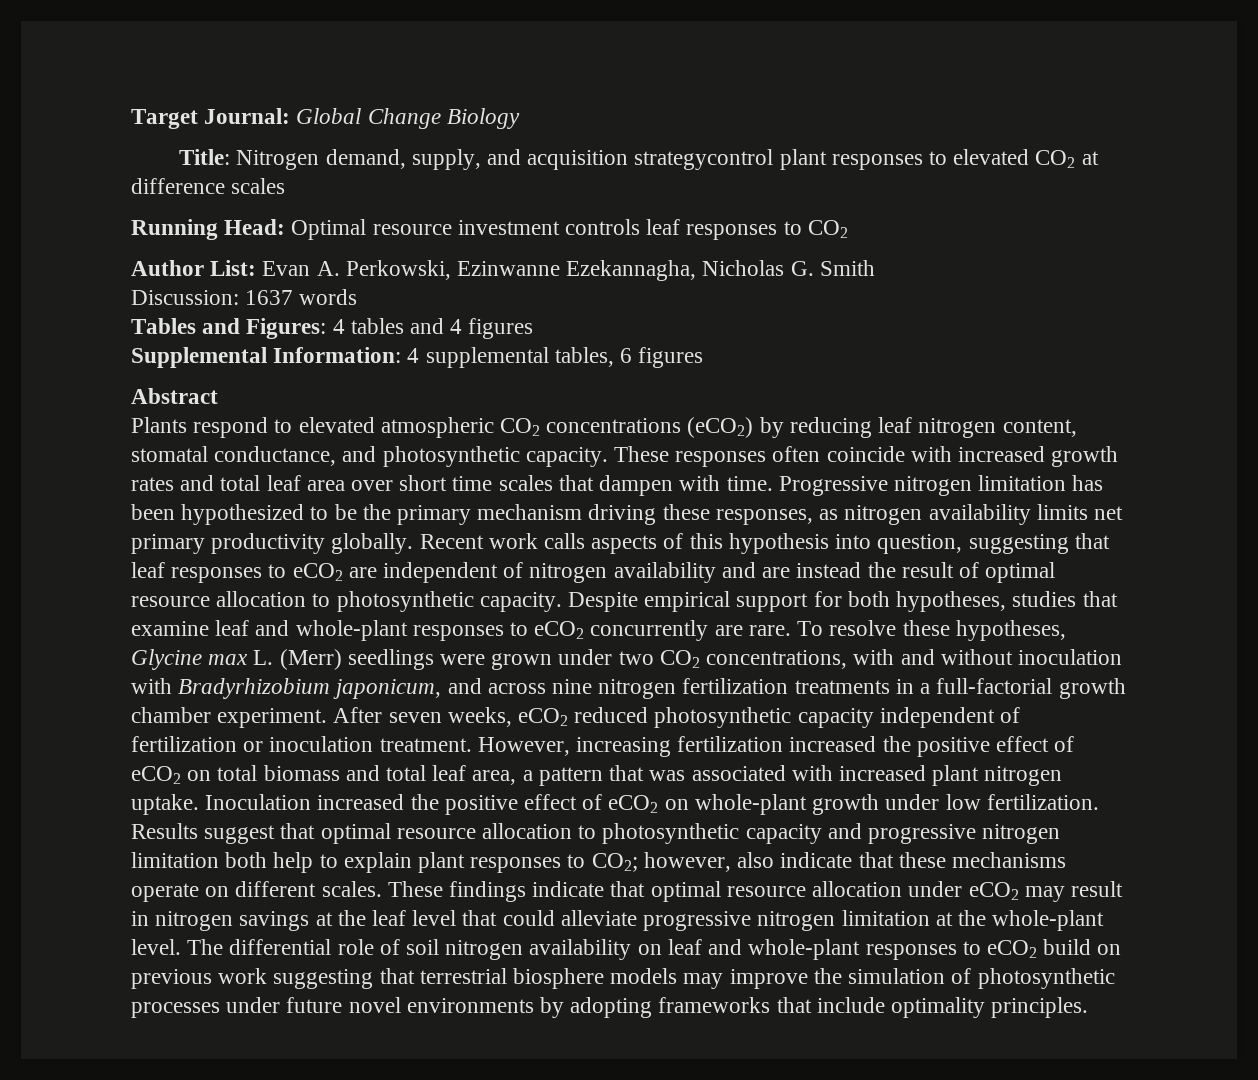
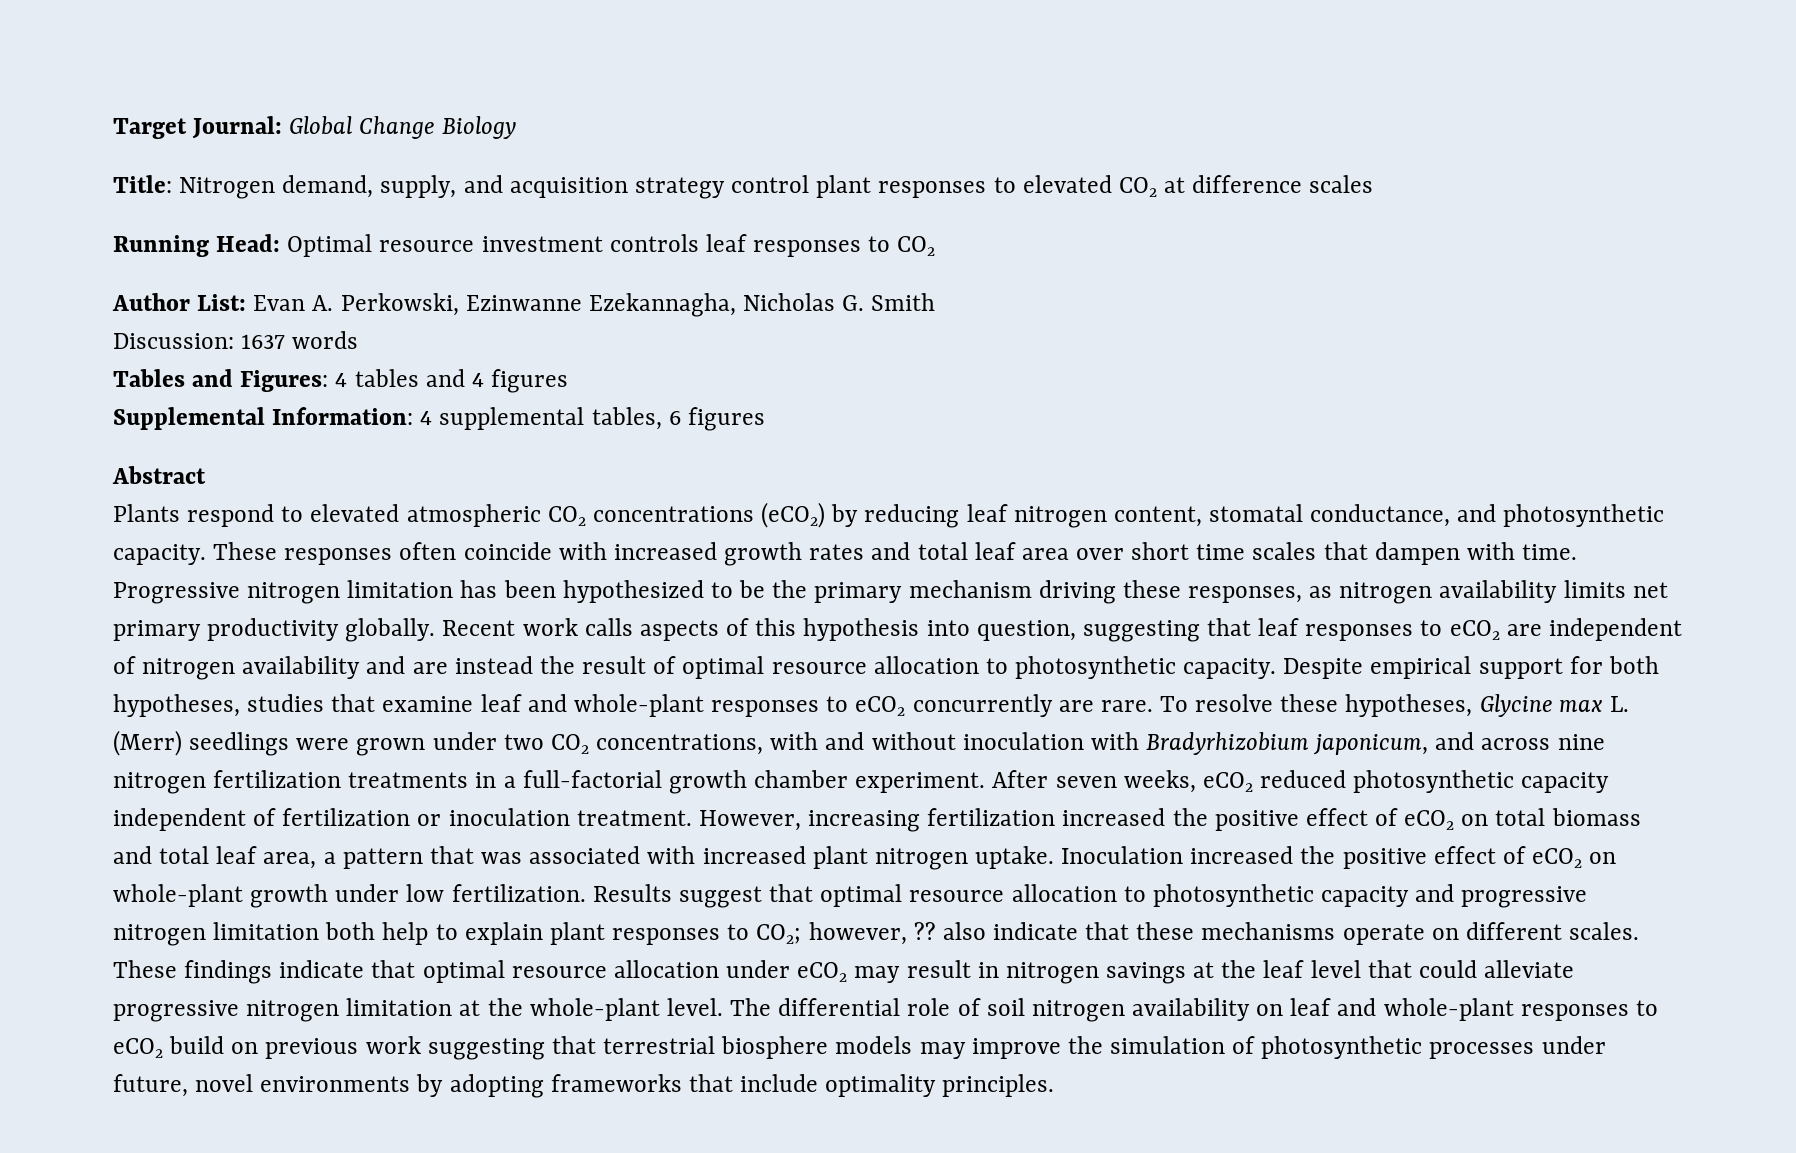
- Title: Nitrogen demand, supply, and acquisition strategycontrol plant responses to elevated CO2 at difference scales
+ Title: Nitrogen demand, supply, and acquisition strategy control plant responses to elevated CO2 at difference scales
- Results suggest that optimal resource allocation to photosynthetic capacity and progressive nitrogen limitation both help to explain plant responses to CO2; however, also indicate that these mechanisms operate on different scales.
+ Results suggest that optimal resource allocation to photosynthetic capacity and progressive nitrogen limitation both help to explain plant responses to CO2; however, ?? also indicate that these mechanisms operate on different scales.
- The differential role of soil nitrogen availability on leaf and whole-plant responses to eCO2 build on previous work suggesting that terrestrial biosphere models may improve the simulation of photosynthetic processes under future novel environments by adopting frameworks that include optimality principles.
+ The differential role of soil nitrogen availability on leaf and whole-plant responses to eCO2 build on previous work suggesting that terrestrial biosphere models may improve the simulation of photosynthetic processes under future, novel environments by adopting frameworks that include optimality principles.

